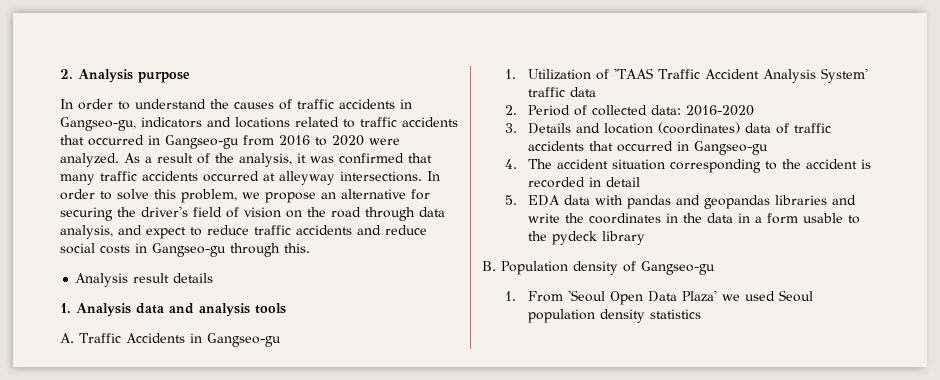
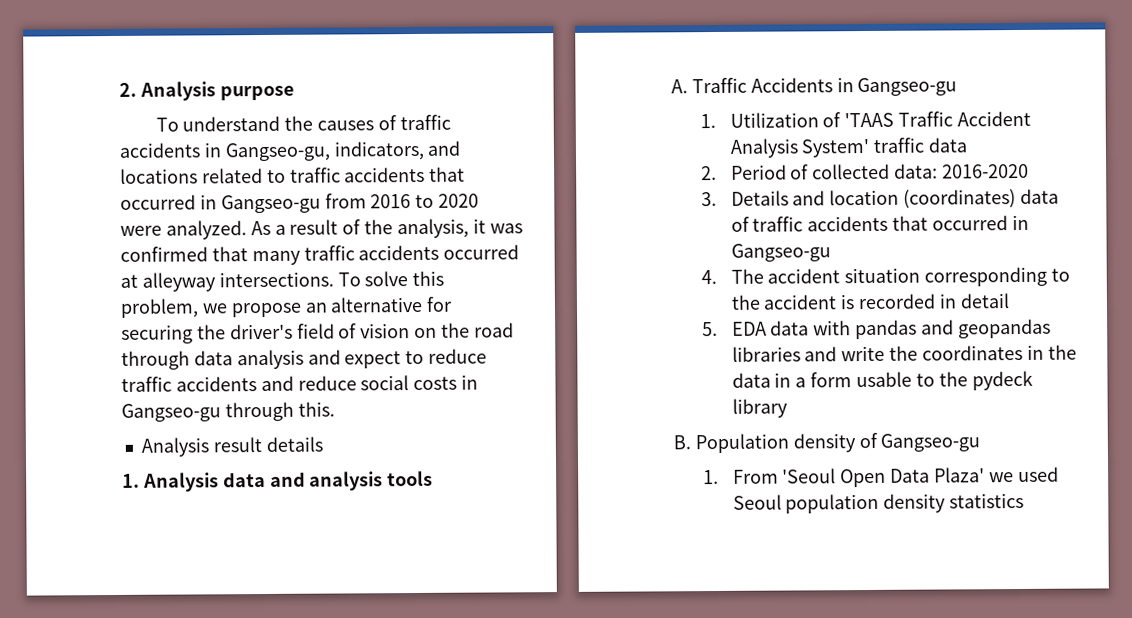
- In order to understand the causes of traffic accidents in Gangseo-gu, indicators and locations related to traffic accidents that occurred in Gangseo-gu from 2016 to 2020 were analyzed.
+ To understand the causes of traffic accidents in Gangseo-gu, indicators, and locations related to traffic accidents that occurred in Gangseo-gu from 2016 to 2020 were analyzed.
- In order to solve this problem, we propose an alternative for securing the driver's field of vision on the road through data analysis, and expect to reduce traffic accidents and reduce social costs in Gangseo-gu through this.
+ To solve this problem, we propose an alternative for securing the driver's field of vision on the road through data analysis and expect to reduce traffic accidents and reduce social costs in Gangseo-gu through this.

